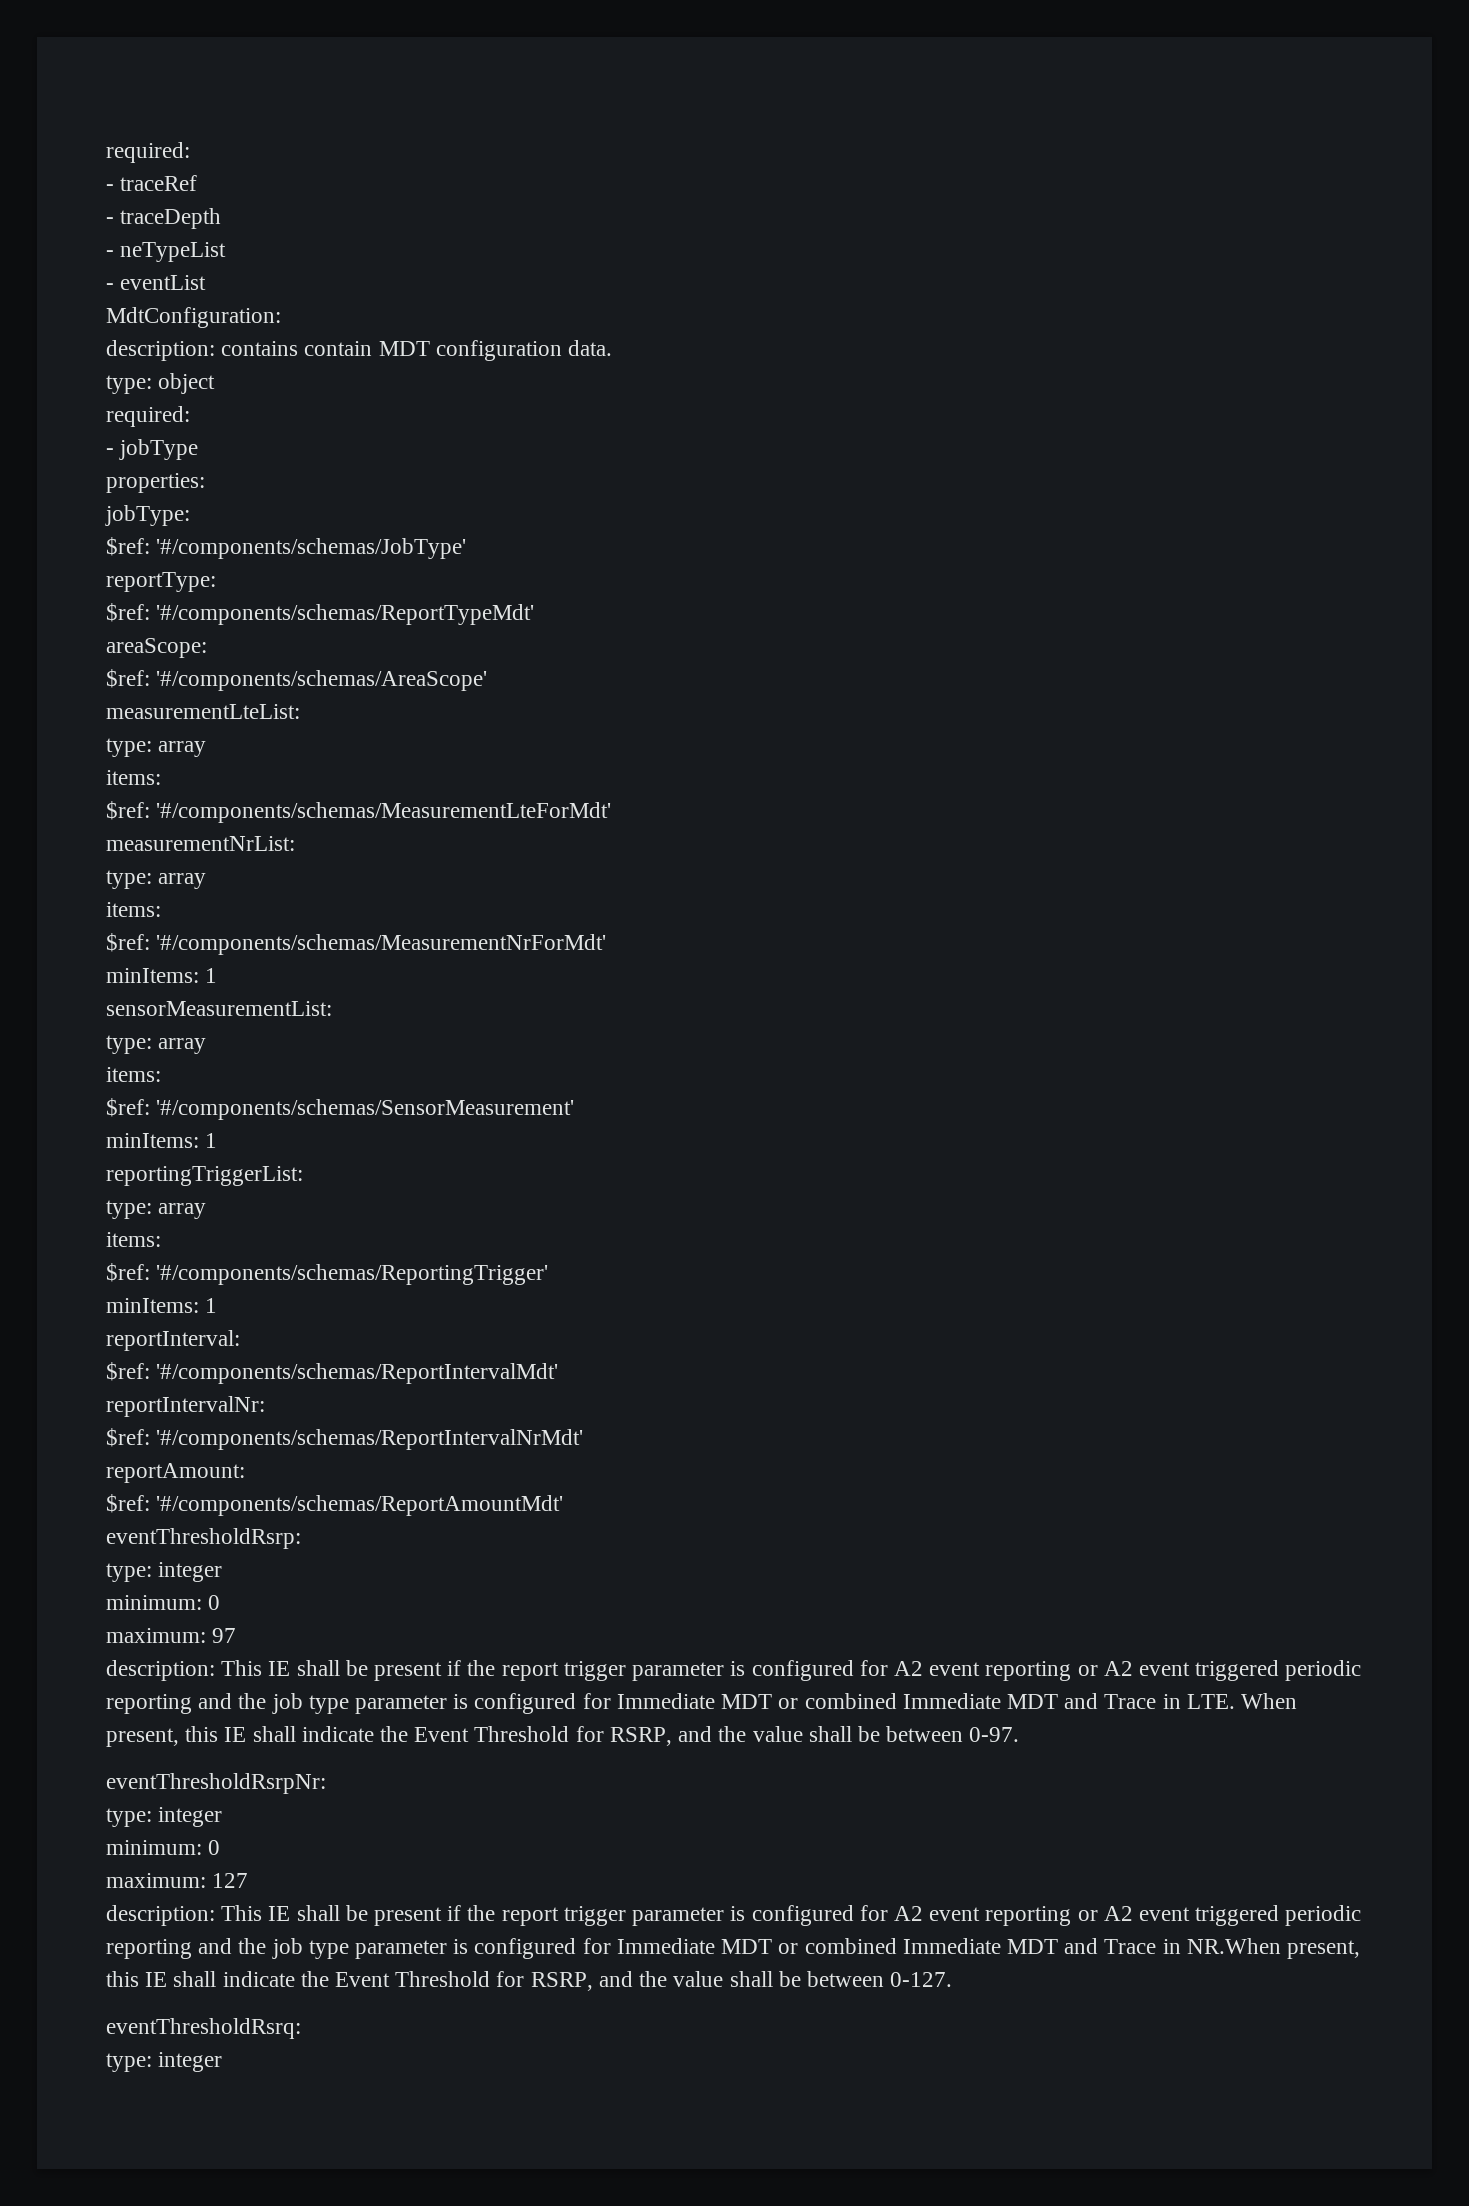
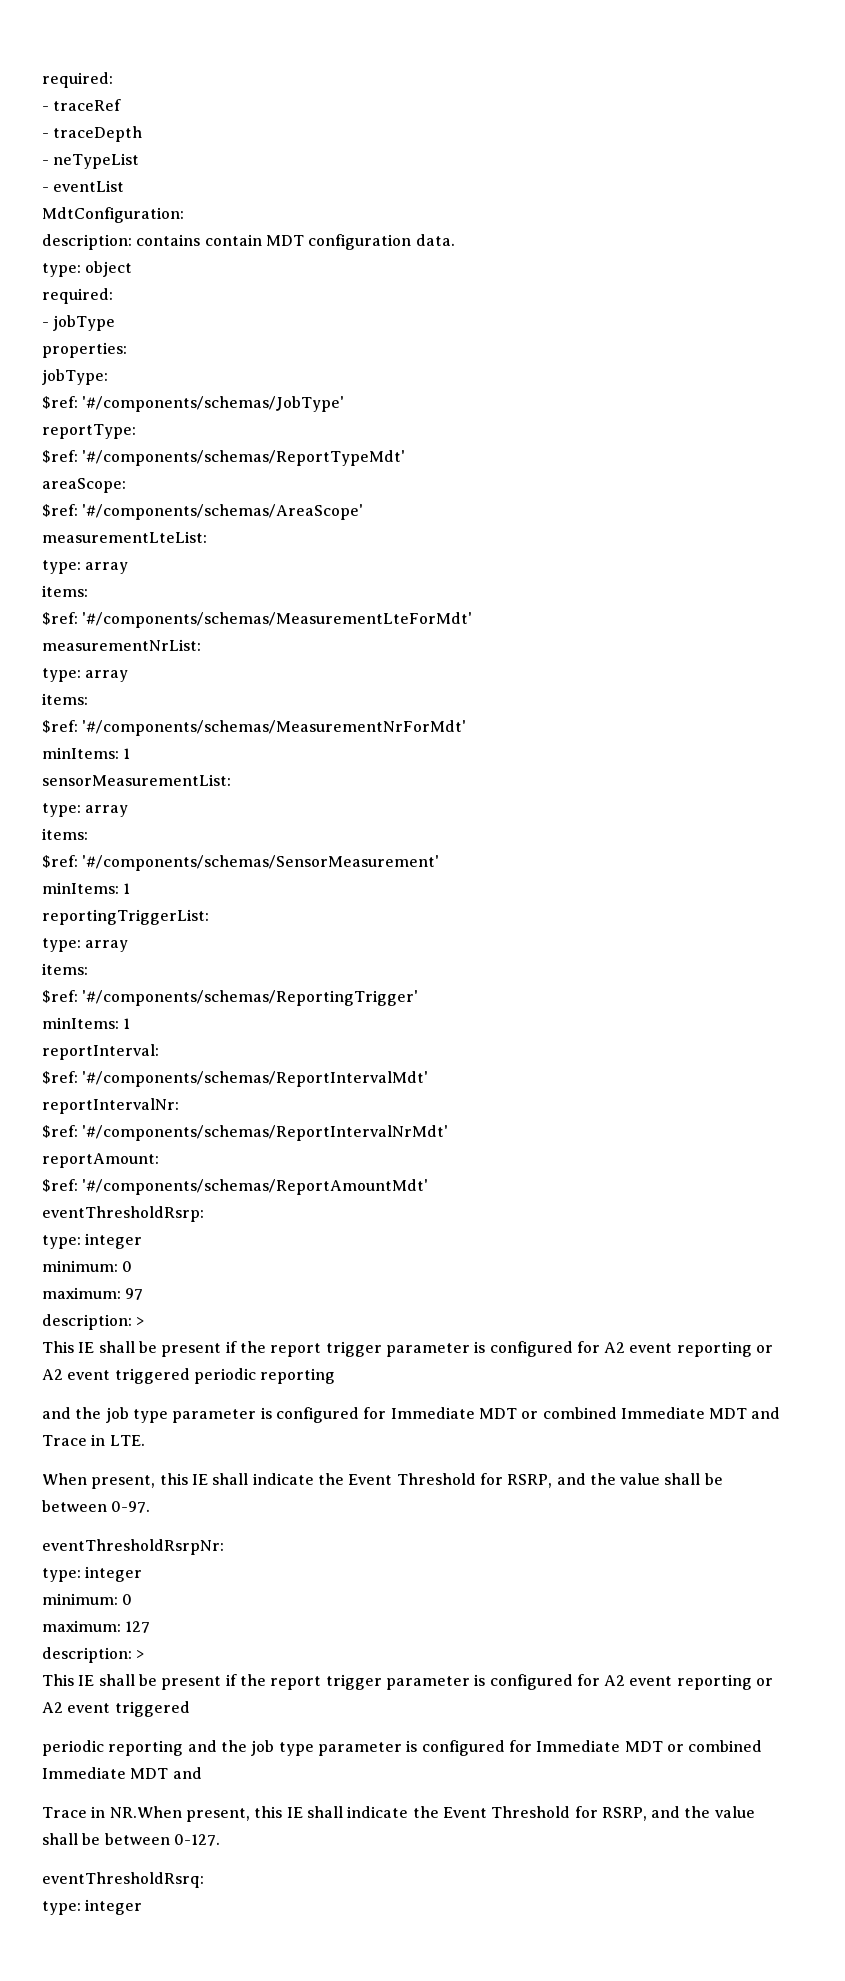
  97
- description: This IE shall be present if the report trigger parameter is configured for A2 event reporting or A2 event triggered periodic reporting and the job type parameter is configured for Immediate MDT or combined Immediate MDT and Trace in LTE. When present, this IE shall indicate the Event Threshold for RSRP, and the value shall be between 0-97.
+ description: >
+ This IE shall be present if the report trigger parameter is configured for A2 event reporting or A2 event triggered periodic reporting
+ and the job type parameter is configured for Immediate MDT or combined Immediate MDT and Trace in LTE.
+ When present, this IE shall indicate the Event Threshold for RSRP, and the value shall be between 0-97.
  maximum: 127
- description: This IE shall be present if the report trigger parameter is configured for A2 event reporting or A2 event triggered periodic reporting and the job type parameter is configured for Immediate MDT or combined Immediate MDT and Trace in NR.When present, this IE shall indicate the Event Threshold for RSRP, and the value shall be between 0-127.
+ description: >
+ This IE shall be present if the report trigger parameter is configured for A2 event reporting or A2 event triggered
+ periodic reporting and the job type parameter is configured for Immediate MDT or combined Immediate MDT and
+ Trace in NR.When present, this IE shall indicate the Event Threshold for RSRP, and the value shall be between 0-127.

